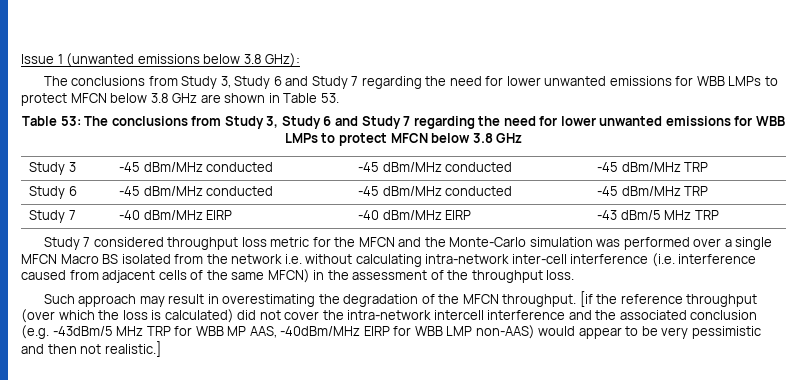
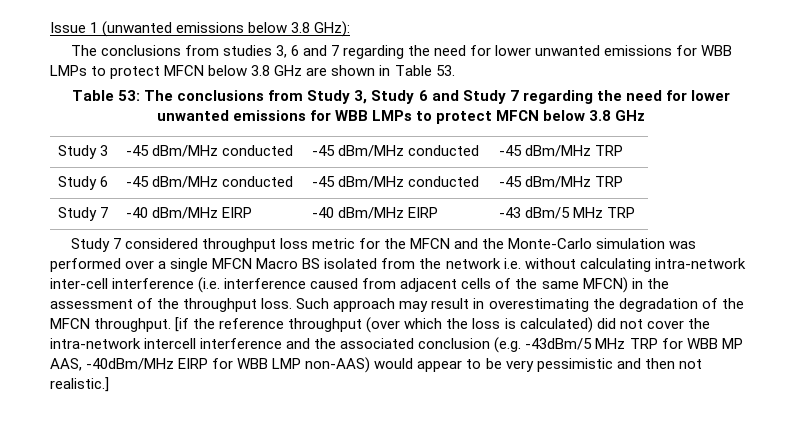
- The conclusions from Study 3, Study 6 and Study 7 regarding the need for lower unwanted emissions for WBB LMPs to protect MFCN below 3.8 GHz are shown in Table 53.
+ The conclusions from studies 3, 6 and 7 regarding the need for lower unwanted emissions for WBB LMPs to protect MFCN below 3.8 GHz are shown in Table 53.
- Study 7 considered throughput loss metric for the MFCN and the Monte-Carlo simulation was performed over a single MFCN Macro BS isolated from the network i.e. without calculating intra-network inter-cell interference (i.e. interference caused from adjacent cells of the same MFCN) in the assessment of the throughput loss.
- Such approach may result in overestimating the degradation of the MFCN throughput.
+ Study 7 considered throughput loss metric for the MFCN and the Monte-Carlo simulation was performed over a single MFCN Macro BS isolated from the network i.e. without calculating intra-network inter-cell interference (i.e. interference caused from adjacent cells of the same MFCN) in the assessment of the throughput loss. Such approach may result in overestimating the degradation of the MFCN throughput.

